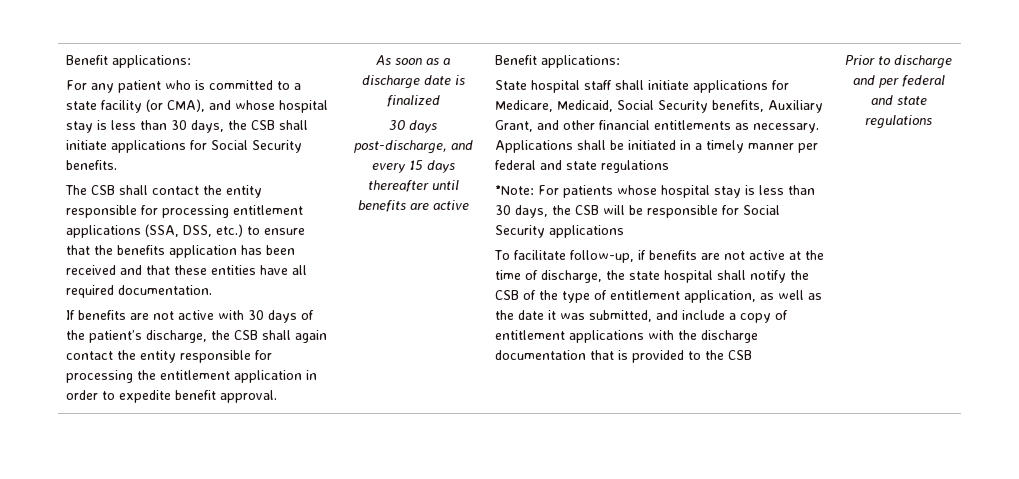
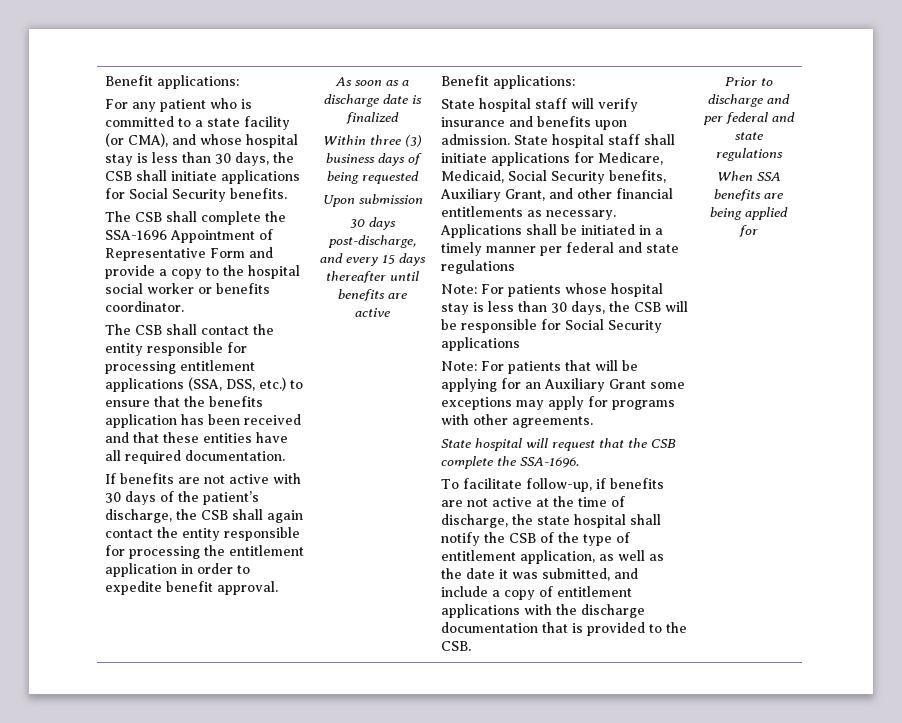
+ The CSB shall complete the SSA-1696 Appointment of Representative Form and provide a copy to the hospital social worker or benefits coordinator.
+ Within three (3) business days of being requested
+ Upon submission
- State hospital staff shall initiate applications for Medicare, Medicaid, Social Security benefits, Auxiliary Grant, and other financial entitlements as necessary.
+ State hospital staff will verify insurance and benefits upon admission. State hospital staff shall initiate applications for Medicare, Medicaid, Social Security benefits, Auxiliary Grant, and other financial entitlements as necessary.
- *Note: For patients whose hospital stay is less than 30 days, the CSB will be responsible for Social Security applications
+ Note: For patients whose hospital stay is less than 30 days, the CSB will be responsible for Social Security applications
+ Note: For patients that will be applying for an Auxiliary Grant some exceptions may apply for programs with other agreements.
+ State hospital will request that the CSB complete the SSA-1696.
- To facilitate follow-up, if benefits are not active at the time of discharge, the state hospital shall notify the CSB of the type of entitlement application, as well as the date it was submitted, and include a copy of entitlement applications with the discharge documentation that is provided to the CSB
+ To facilitate follow-up, if benefits are not active at the time of discharge, the state hospital shall notify the CSB of the type of entitlement application, as well as the date it was submitted, and include a copy of entitlement applications with the discharge documentation that is provided to the CSB.
+ When SSA benefits are being applied for

